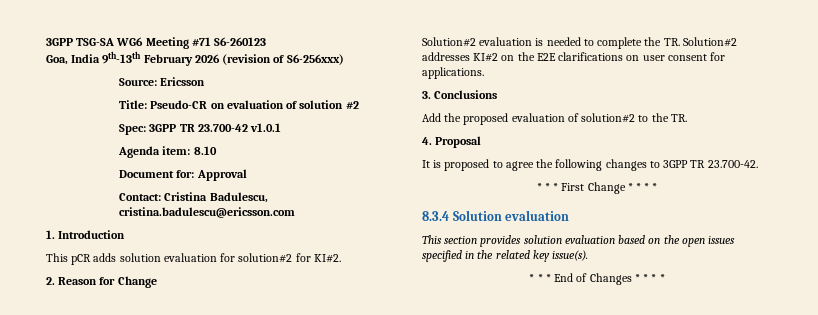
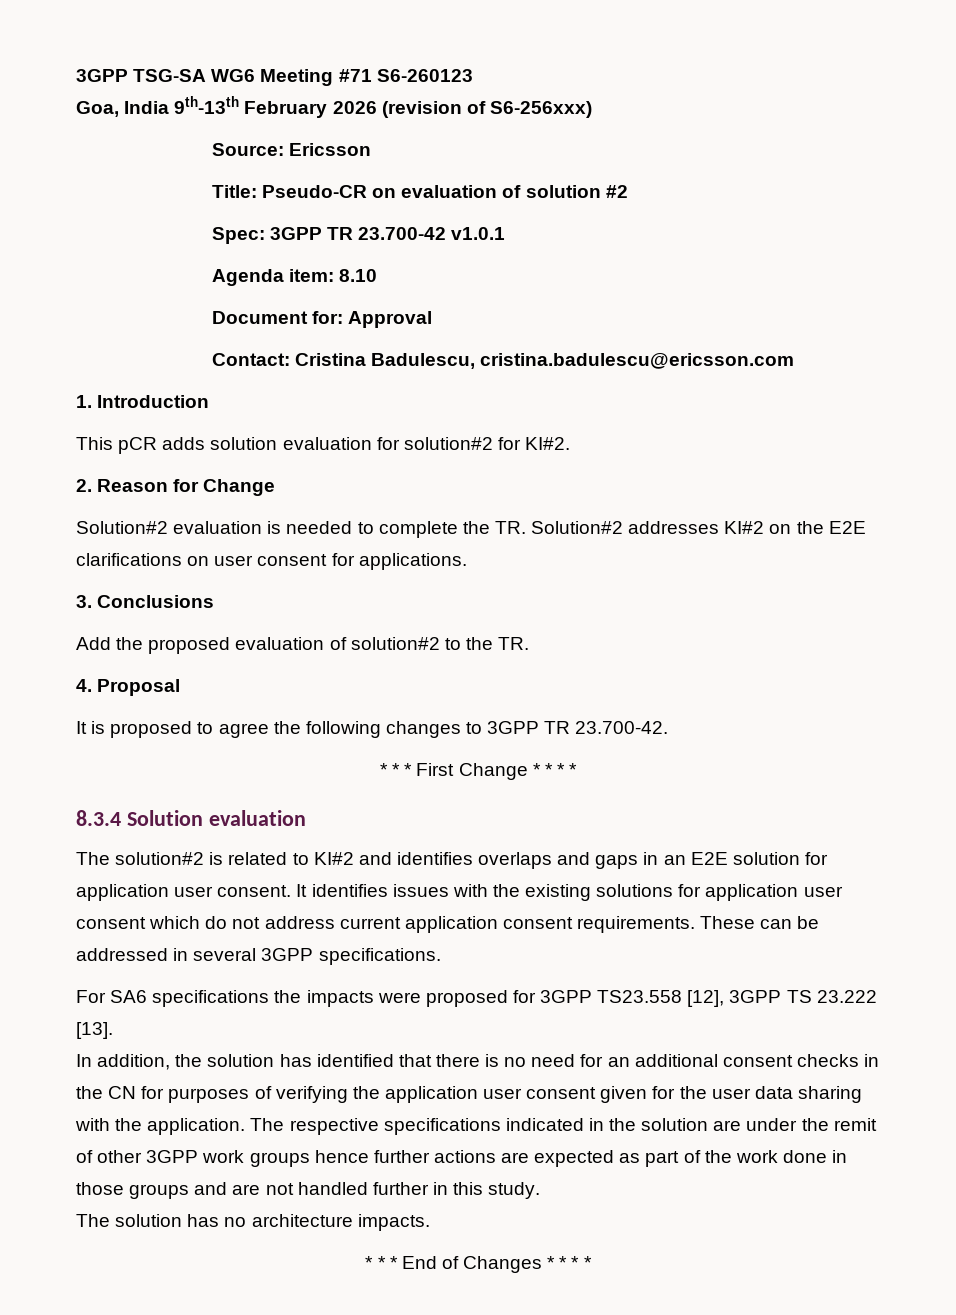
- This section provides solution evaluation based on the open issues specified in the related key issue(s).
+ The solution#2 is related to KI#2 and identifies overlaps and gaps in an E2E solution for application user consent. It identifies issues with the existing solutions for application user consent which do not address current application consent requirements. These can be addressed in several 3GPP specifications.
+ For SA6 specifications the impacts were proposed for 3GPP TS23.558 [12], 3GPP TS 23.222 [13].
+ In addition, the solution has identified that there is no need for an additional consent checks in the CN for purposes of verifying the application user consent given for the user data sharing with the application. The respective specifications indicated in the solution are under the remit of other 3GPP work groups hence further actions are expected as part of the work done in those groups and are not handled further in this study.
+ The solution has no architecture impacts.

